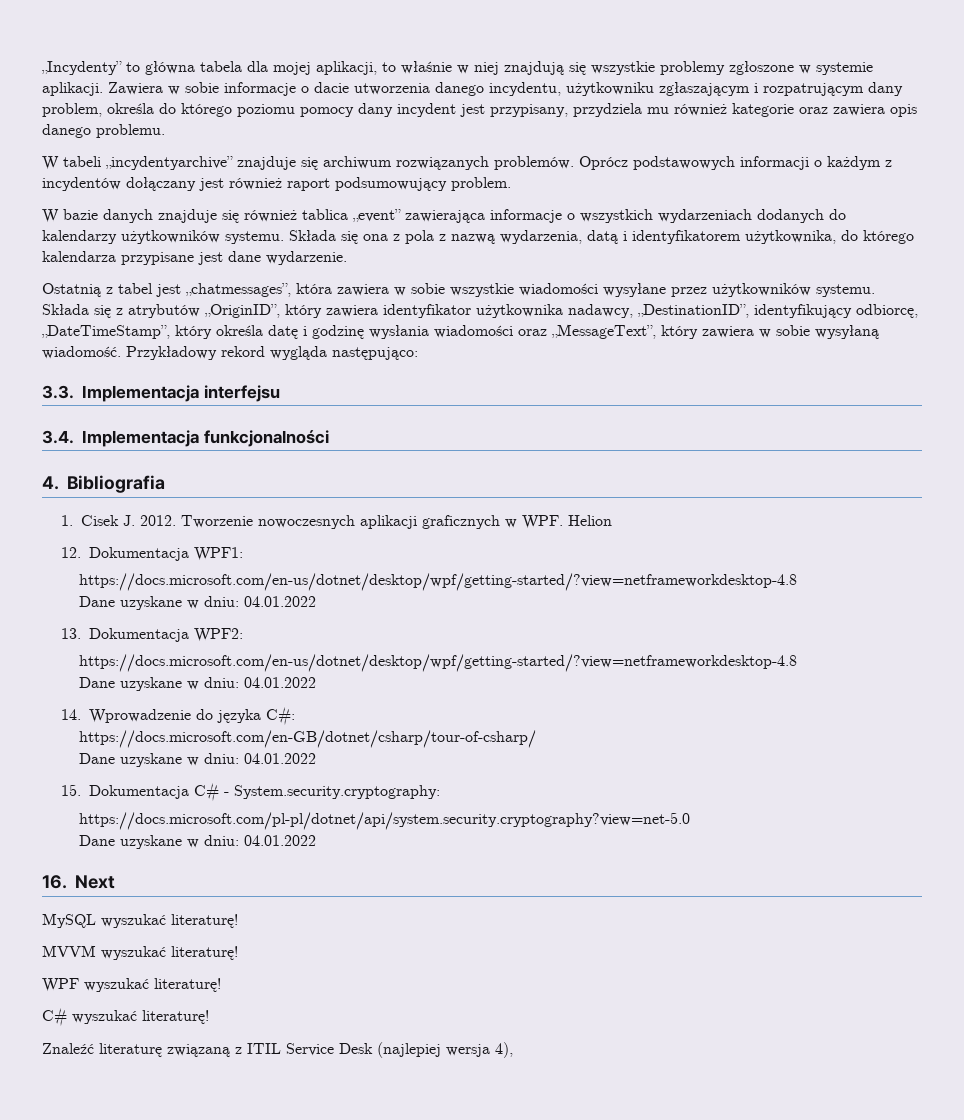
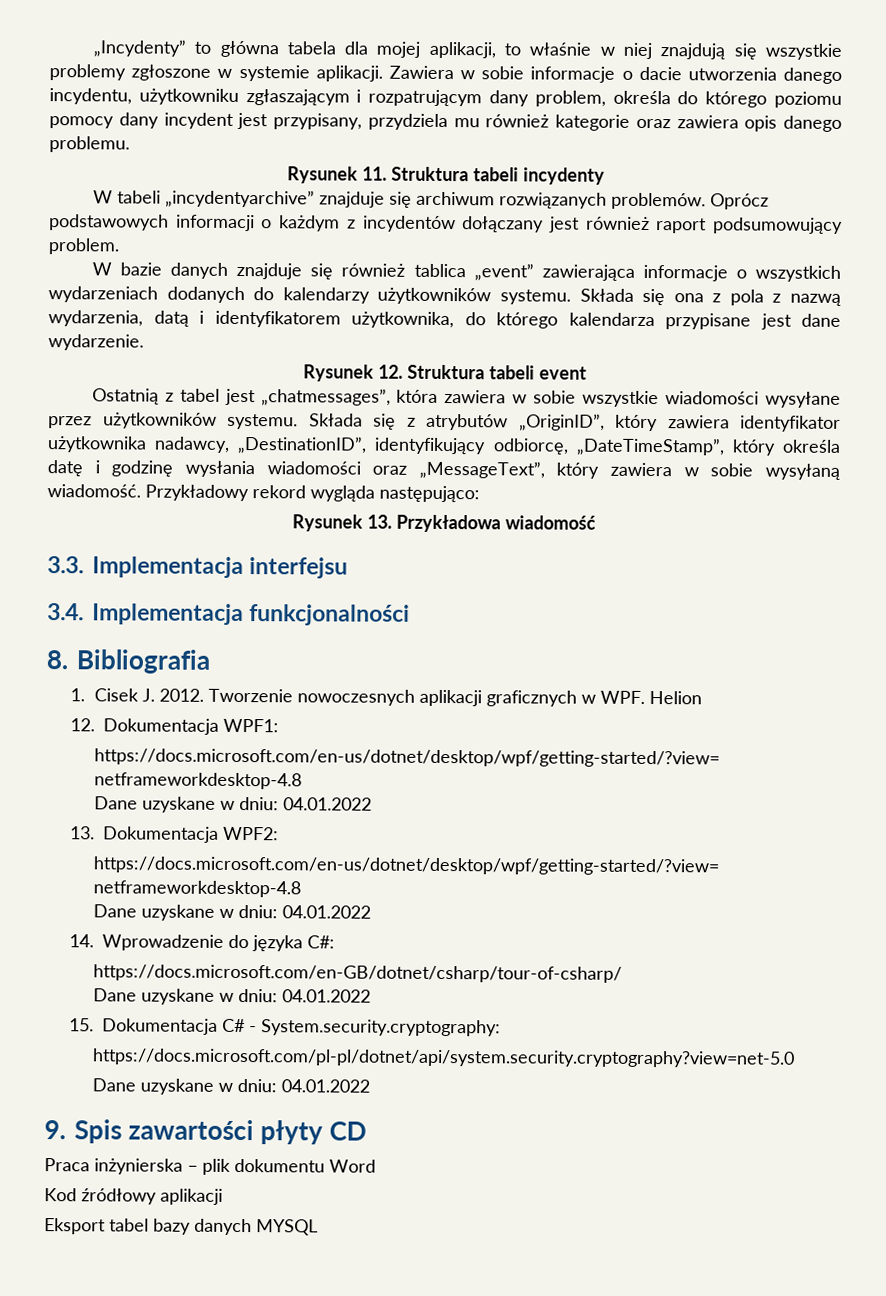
+ Rysunek 11. Struktura tabeli incydenty
+ Rysunek 12. Struktura tabeli event
+ Rysunek 13. Przykładowa wiadomość
- 4. Bibliografia
+ 8. Bibliografia
- 16. Next
- MySQL wyszukać literaturę!
- MVVM wyszukać literaturę!
- WPF wyszukać literaturę!
- C# wyszukać literaturę!
- Znaleźć literaturę związaną z ITIL Service Desk (najlepiej wersja 4),
+ 9. Spis zawartości płyty CD
+ Praca inżynierska – plik dokumentu Word
+ Kod źródłowy aplikacji
+ Eksport tabel bazy danych MYSQL

